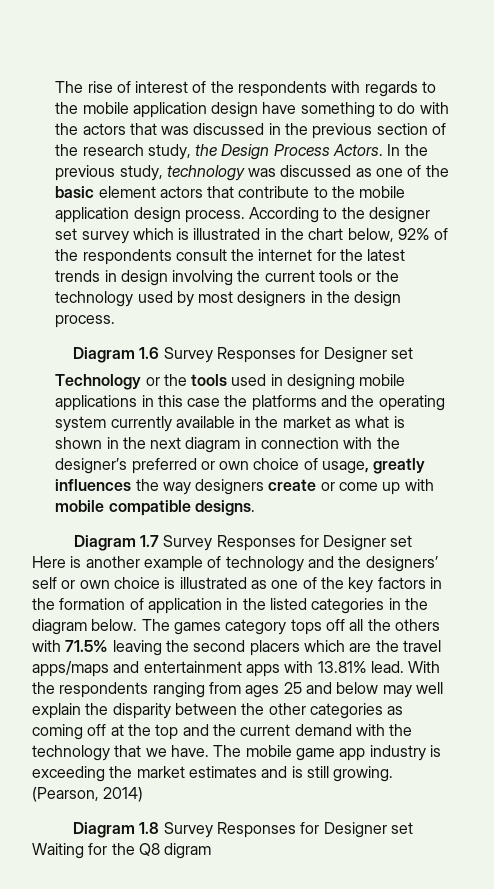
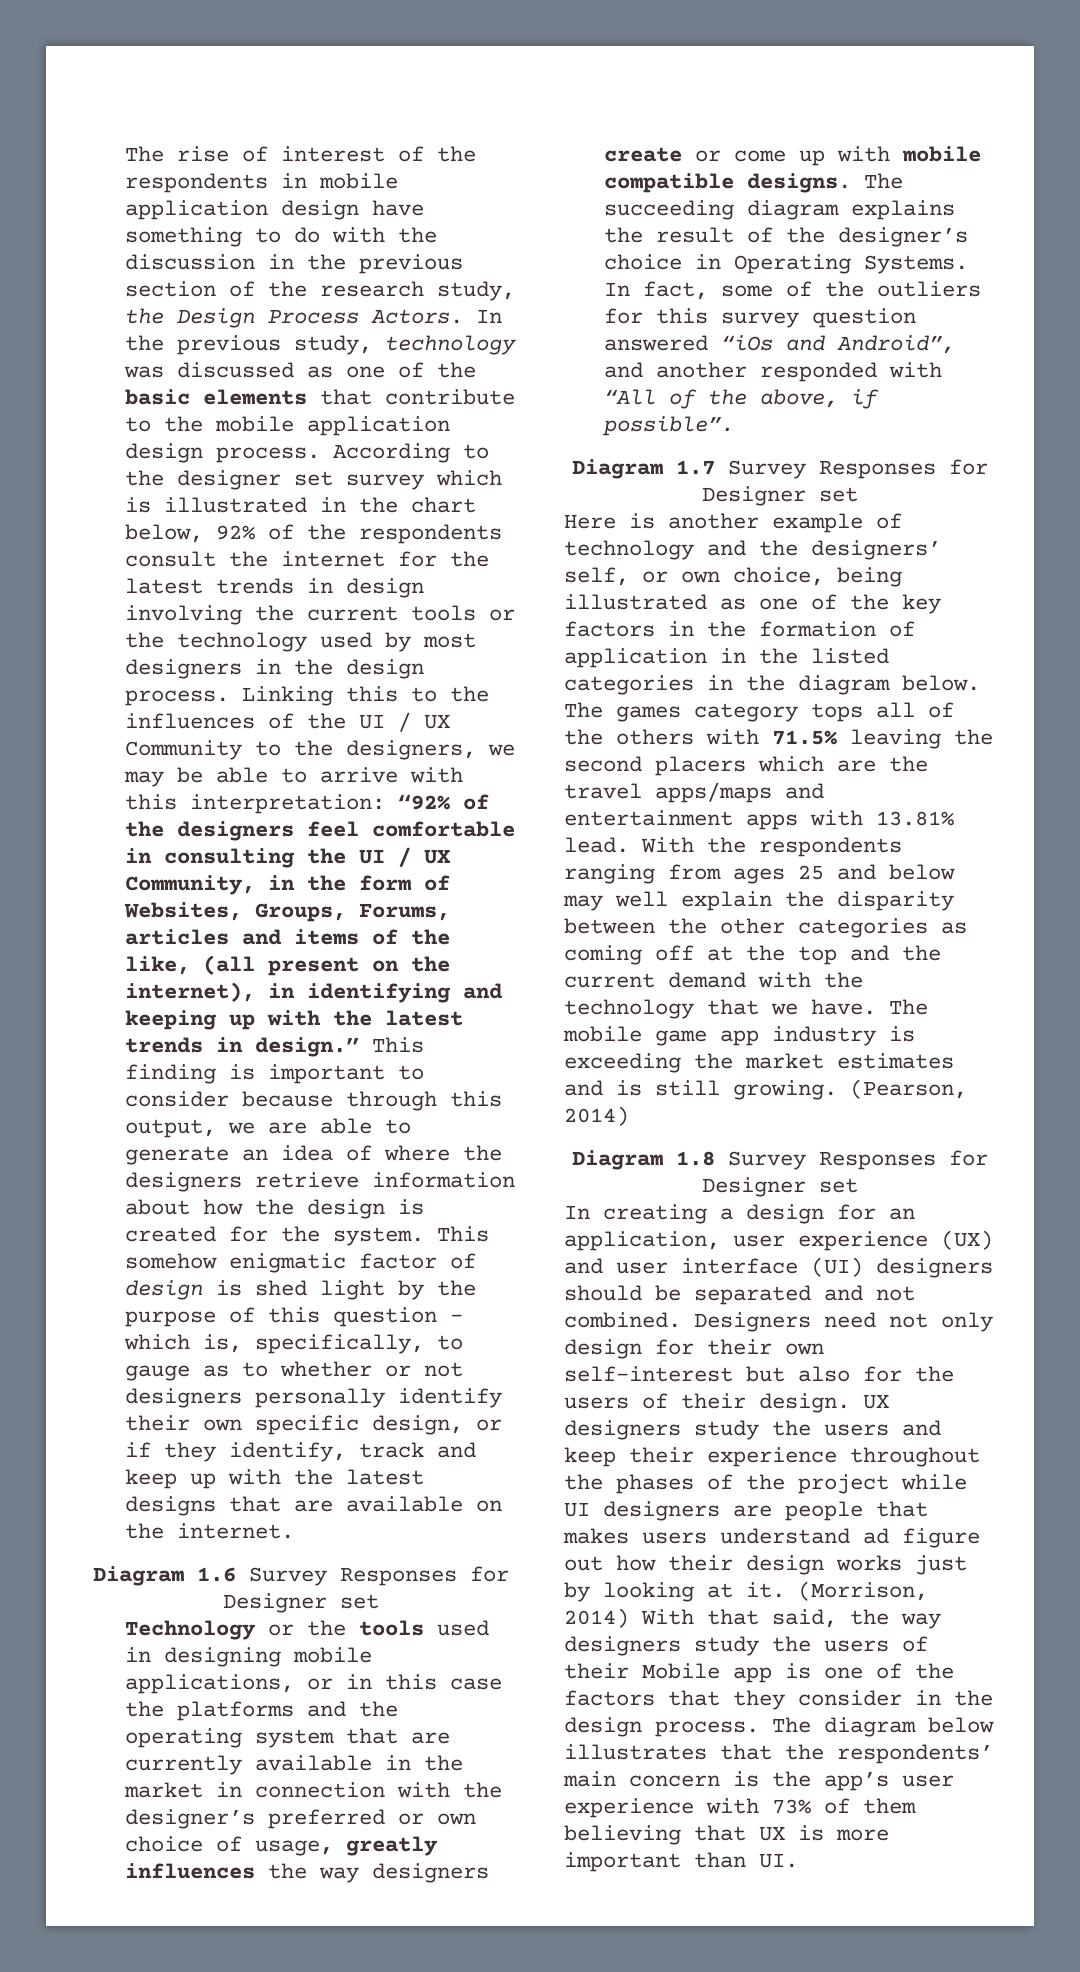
- The rise of interest of the respondents with regards to the mobile application design have something to do with the actors that was discussed in the previous section of the research study, the Design Process Actors.
+ The rise of interest of the respondents in mobile application design have something to do with the discussion in the previous section of the research study, the Design Process Actors.
- In the previous study, technology was discussed as one of the basic element actors that contribute to the mobile application design process.
+ In the previous study, technology was discussed as one of the basic elements that contribute to the mobile application design process.
+ Linking this to the influences of the UI / UX Community to the designers, we may be able to arrive with this interpretation: “92% of the designers feel comfortable in consulting the UI / UX Community, in the form of Websites, Groups, Forums, articles and items of the like, (all present on the internet), in identifying and keeping up with the latest trends in design.” This finding is important to consider because through this output, we are able to generate an idea of where the designers retrieve information about how the design is created for the system. This somehow enigmatic factor of design is shed light by the purpose of this question – which is, specifically, to gauge as to whether or not designers personally identify their own specific design, or if they identify, track and keep up with the latest designs that are available on the internet.
- Technology or the tools used in designing mobile applications in this case the platforms and the operating system currently available in the market as what is shown in the next diagram in connection with the designer’s preferred or own choice of usage, greatly influences the way designers create or come up with mobile compatible designs.
+ Technology or the tools used in designing mobile applications, or in this case the platforms and the operating system that are currently available in the market in connection with the designer’s preferred or own choice of usage, greatly influences the way designers create or come up with mobile compatible designs. The succeeding diagram explains the result of the designer’s choice in Operating Systems. In fact, some of the outliers for this survey question answered “iOs and Android”, and another responded with “All of the above, if possible”.
- Here is another example of technology and the designers’ self or own choice is illustrated as one of the key factors in the formation of application in the listed categories in the diagram below.
+ Here is another example of technology and the designers’ self, or own choice, being illustrated as one of the key factors in the formation of application in the listed categories in the diagram below.
- The games category tops off all the others with 71.5% leaving the second placers which are the travel apps/maps and entertainment apps with 13.81% lead.
+ The games category tops all of the others with 71.5% leaving the second placers which are the travel apps/maps and entertainment apps with 13.81% lead.
- Waiting for the Q8 digram
+ In creating a design for an application, user experience (UX) and user interface (UI) designers should be separated and not combined. Designers need not only design for their own self-interest but also for the users of their design. UX designers study the users and keep their experience throughout the phases of the project while UI designers are people that makes users understand ad figure out how their design works just by looking at it. (Morrison, 2014) With that said, the way designers study the users of their Mobile app is one of the factors that they consider in the design process. The diagram below illustrates that the respondents’ main concern is the app’s user experience with 73% of them believing that UX is more important than UI.

